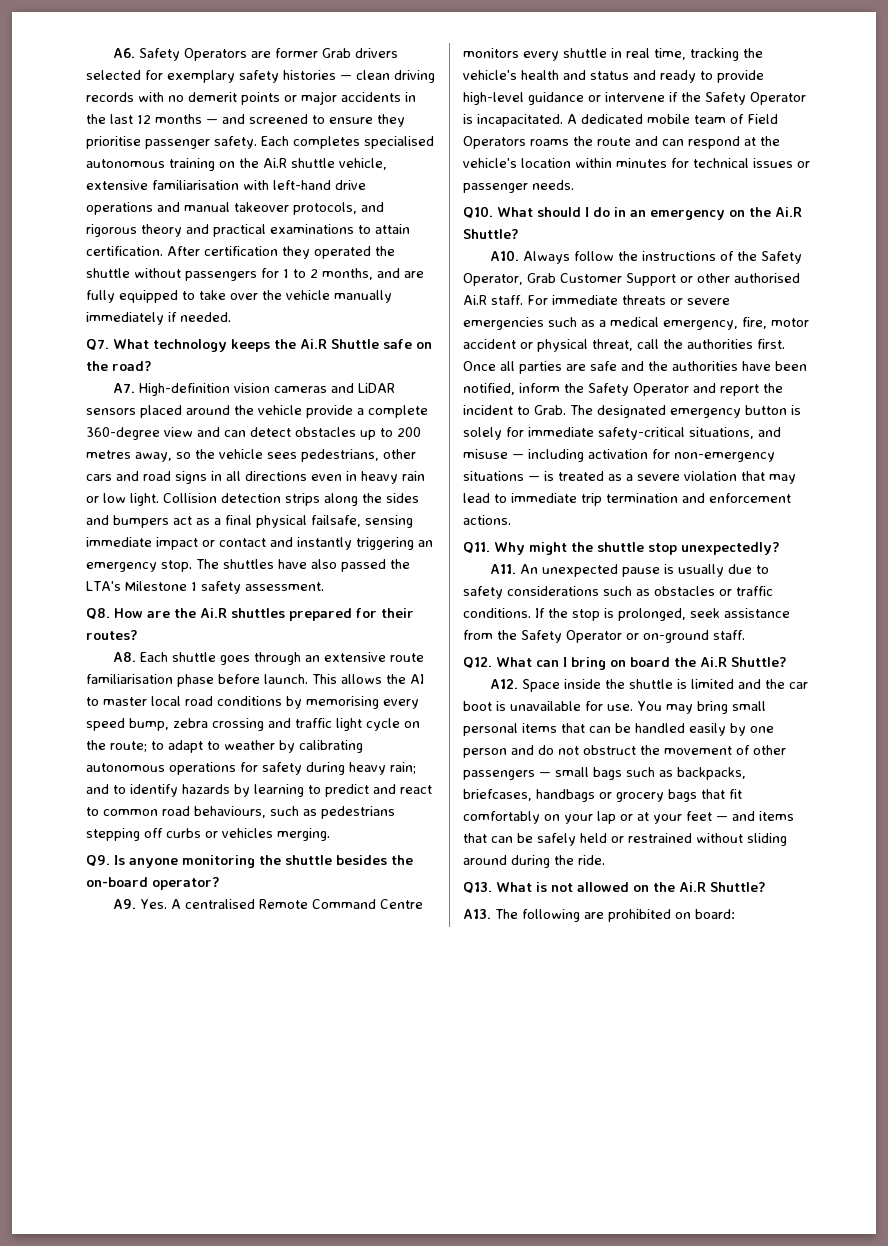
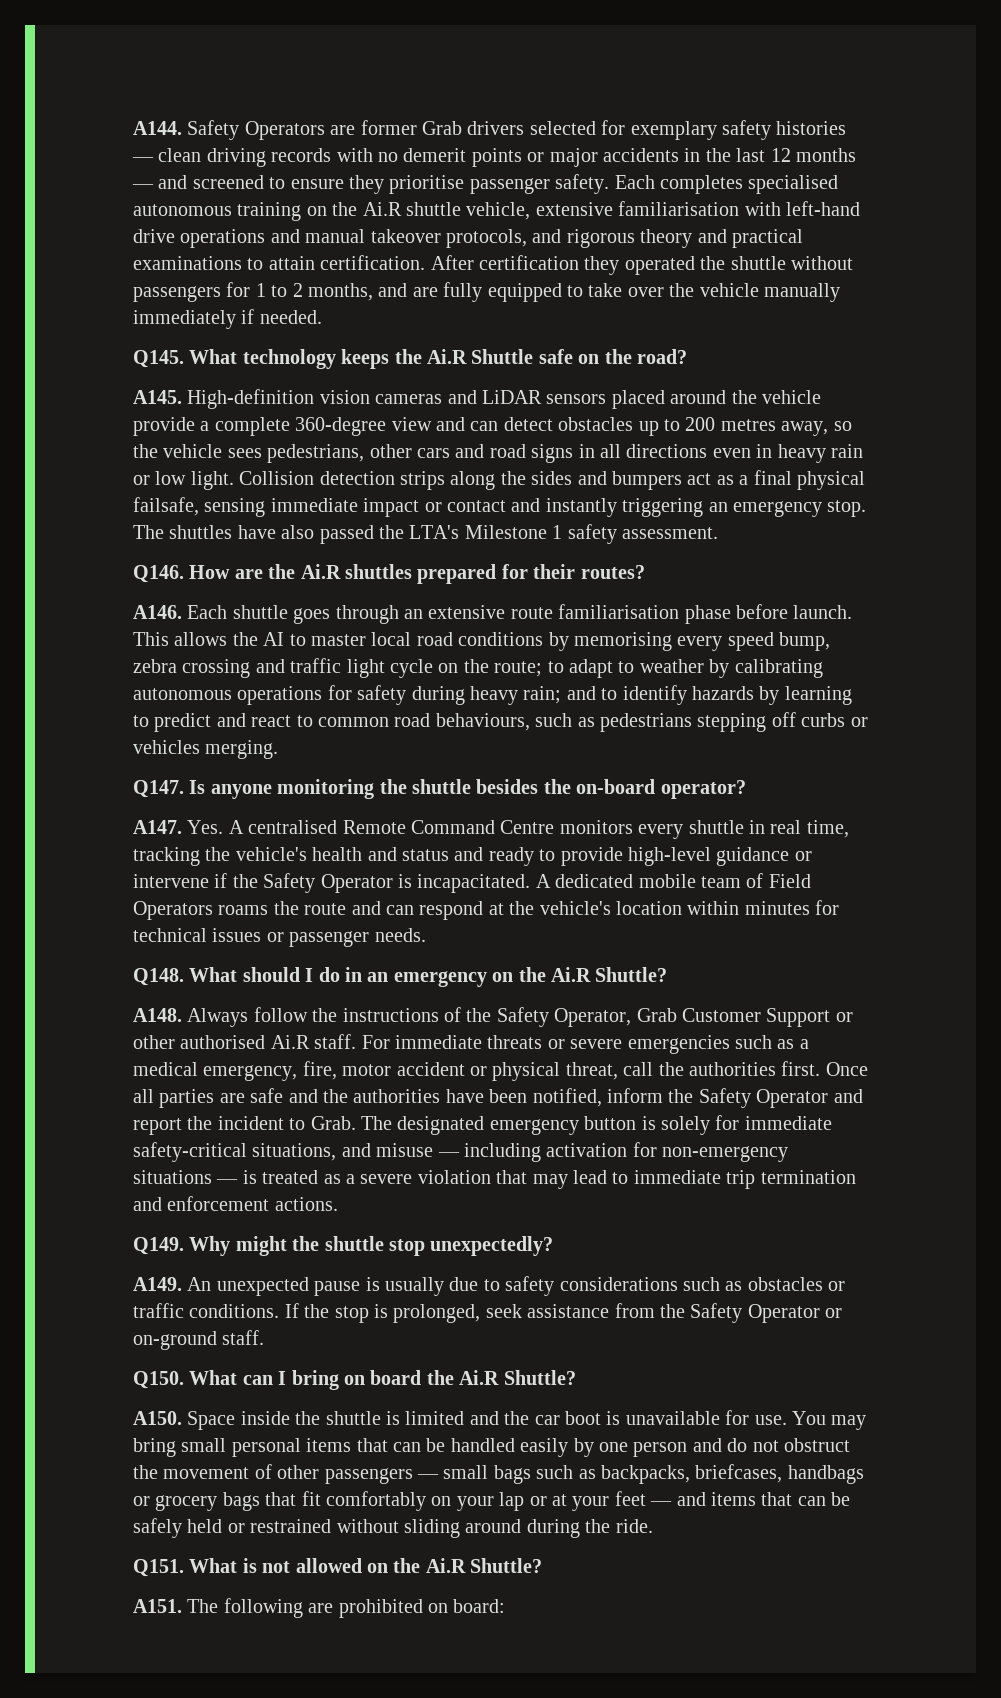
- A6. Safety Operators are former Grab drivers selected for exemplary safety histories — clean driving records with no demerit points or major accidents in the last 12 months — and screened to ensure they prioritise passenger safety.
+ A144. Safety Operators are former Grab drivers selected for exemplary safety histories — clean driving records with no demerit points or major accidents in the last 12 months — and screened to ensure they prioritise passenger safety.
- Q7. What technology keeps the Ai.R Shuttle safe on the road?
+ Q145. What technology keeps the Ai.R Shuttle safe on the road?
- A7. High-definition vision cameras and LiDAR sensors placed around the vehicle provide a complete 360-degree view and can detect obstacles up to 200 metres away, so the vehicle sees pedestrians, other cars and road signs in all directions even in heavy rain or low light.
+ A145. High-definition vision cameras and LiDAR sensors placed around the vehicle provide a complete 360-degree view and can detect obstacles up to 200 metres away, so the vehicle sees pedestrians, other cars and road signs in all directions even in heavy rain or low light.
- Q8. How are the Ai.R shuttles prepared for their routes?
+ Q146. How are the Ai.R shuttles prepared for their routes?
- A8. Each shuttle goes through an extensive route familiarisation phase before launch.
+ A146. Each shuttle goes through an extensive route familiarisation phase before launch.
- Q9. Is anyone monitoring the shuttle besides the on-board operator?
+ Q147. Is anyone monitoring the shuttle besides the on-board operator?
- A9. Yes. A centralised Remote Command Centre monitors every shuttle in real time, tracking the vehicle's health and status and ready to provide high-level guidance or intervene if the Safety Operator is incapacitated.
+ A147. Yes. A centralised Remote Command Centre monitors every shuttle in real time, tracking the vehicle's health and status and ready to provide high-level guidance or intervene if the Safety Operator is incapacitated.
- Q10. What should I do in an emergency on the Ai.R Shuttle?
+ Q148. What should I do in an emergency on the Ai.R Shuttle?
- A10. Always follow the instructions of the Safety Operator, Grab Customer Support or other authorised Ai.R staff.
+ A148. Always follow the instructions of the Safety Operator, Grab Customer Support or other authorised Ai.R staff.
- Q11. Why might the shuttle stop unexpectedly?
+ Q149. Why might the shuttle stop unexpectedly?
- A11. An unexpected pause is usually due to safety considerations such as obstacles or traffic conditions.
+ A149. An unexpected pause is usually due to safety considerations such as obstacles or traffic conditions.
- Q12. What can I bring on board the Ai.R Shuttle?
+ Q150. What can I bring on board the Ai.R Shuttle?
- A12. Space inside the shuttle is limited and the car boot is unavailable for use.
+ A150. Space inside the shuttle is limited and the car boot is unavailable for use.
- Q13. What is not allowed on the Ai.R Shuttle?
+ Q151. What is not allowed on the Ai.R Shuttle?
- A13. The following are prohibited on board:
+ A151. The following are prohibited on board:

